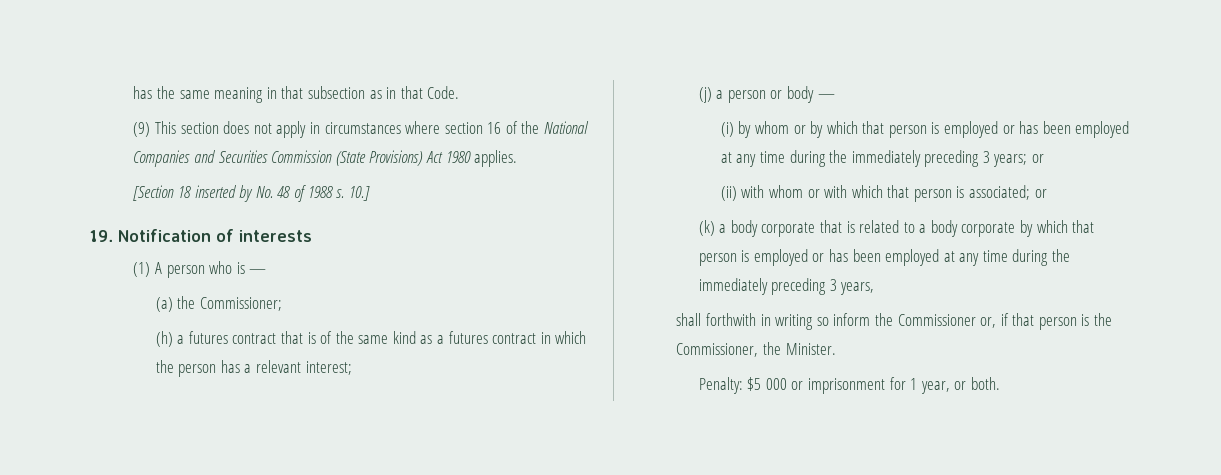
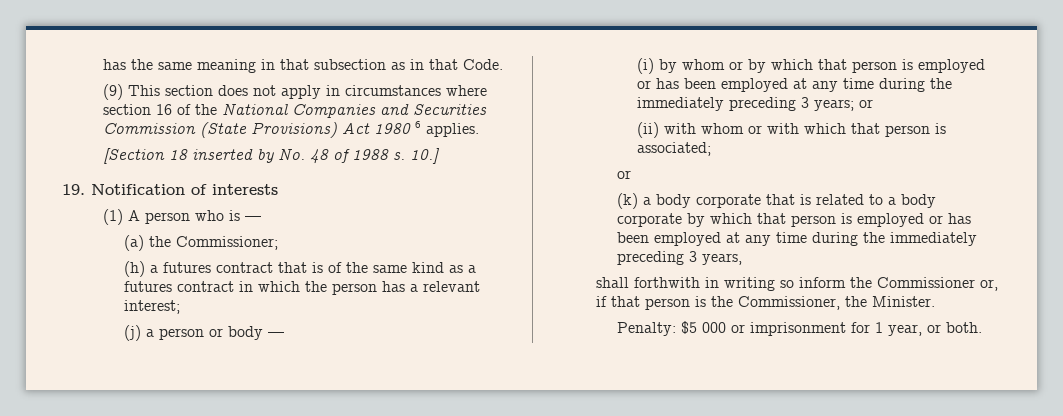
- (9) This section does not apply in circumstances where section 16 of the National Companies and Securities Commission (State Provisions) Act 1980 applies.
+ (9) This section does not apply in circumstances where section 16 of the National Companies and Securities Commission (State Provisions) Act 1980 6 applies.
- (ii) with whom or with which that person is associated; or
+ (ii) with whom or with which that person is associated;
+ or

